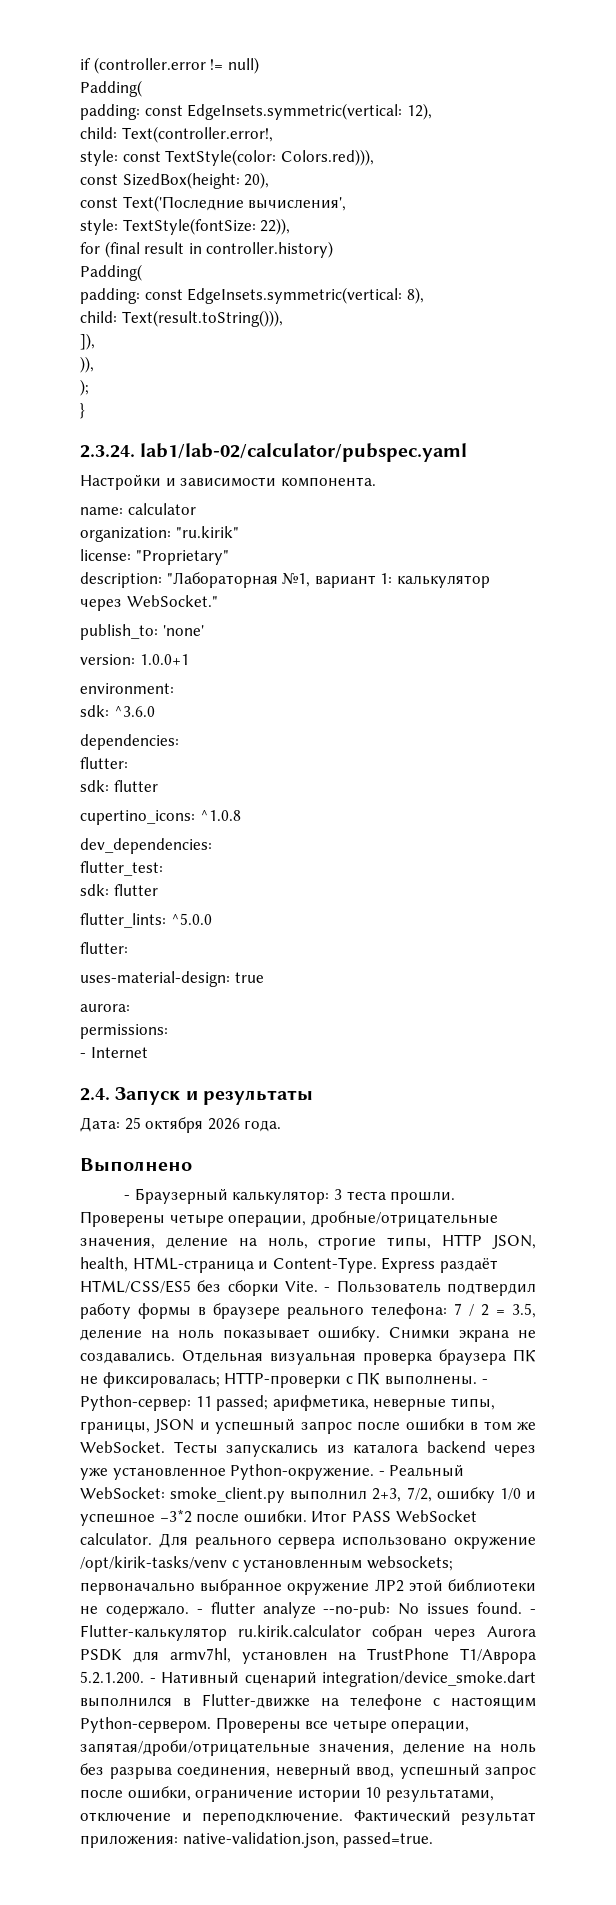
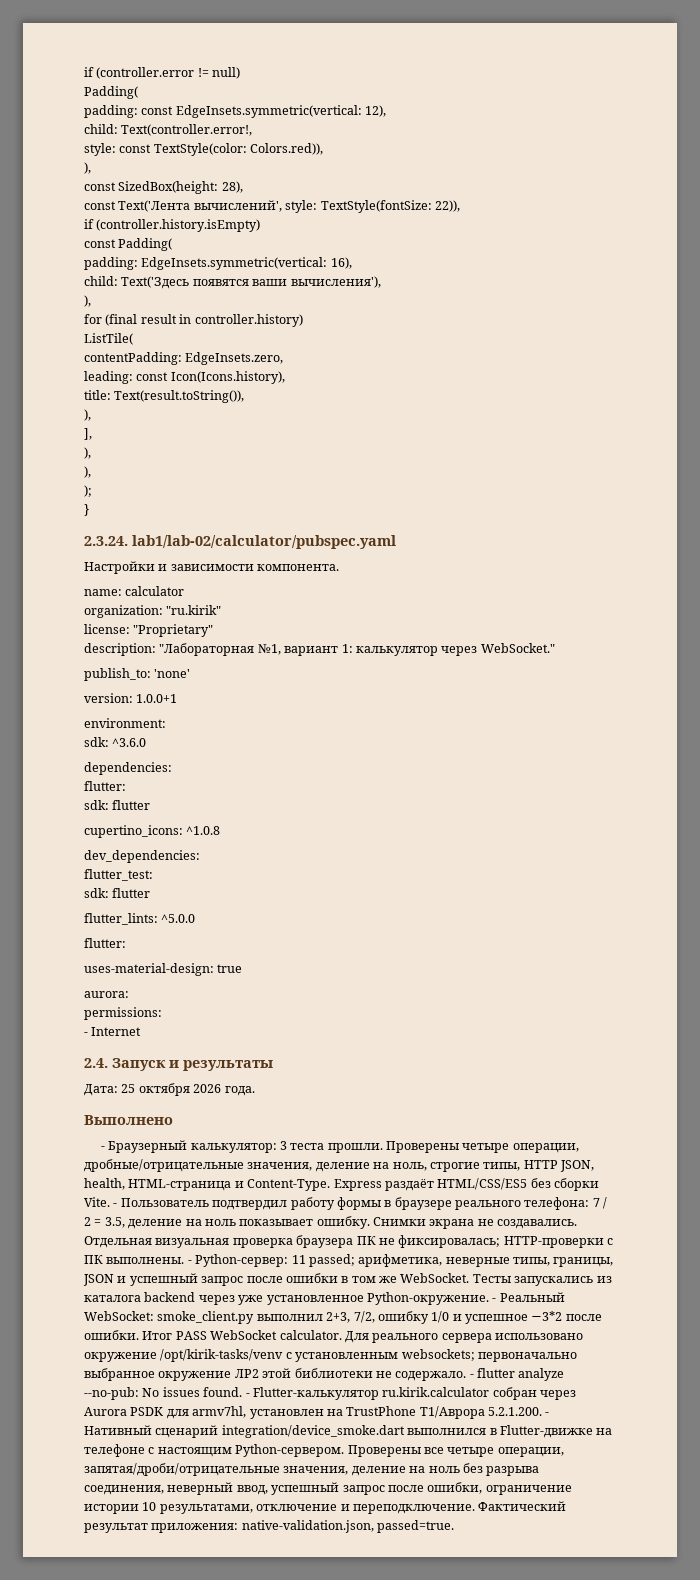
- style: const TextStyle(color: Colors.red))),
+ style: const TextStyle(color: Colors.red)),
+ ),
- const SizedBox(height: 20),
- const Text('Последние вычисления',
- style: TextStyle(fontSize: 22)),
+ const SizedBox(height: 28),
+ const Text('Лента вычислений', style: TextStyle(fontSize: 22)),
+ if (controller.history.isEmpty)
+ const Padding(
+ padding: EdgeInsets.symmetric(vertical: 16),
+ child: Text('Здесь появятся ваши вычисления'),
+ ),
  for (final result in controller.history)
- Padding(
- padding: const EdgeInsets.symmetric(vertical: 8),
- child: Text(result.toString())),
- ]),
- )),
+ ListTile(
+ contentPadding: EdgeInsets.zero,
+ leading: const Icon(Icons.history),
+ title: Text(result.toString()),
+ ),
+ ],
+ ),
+ ),

